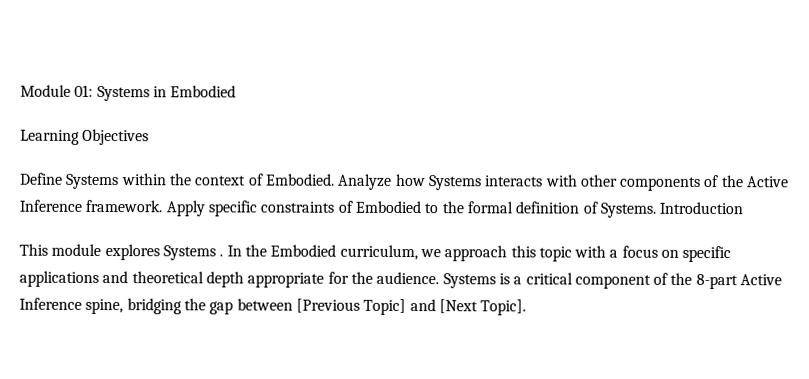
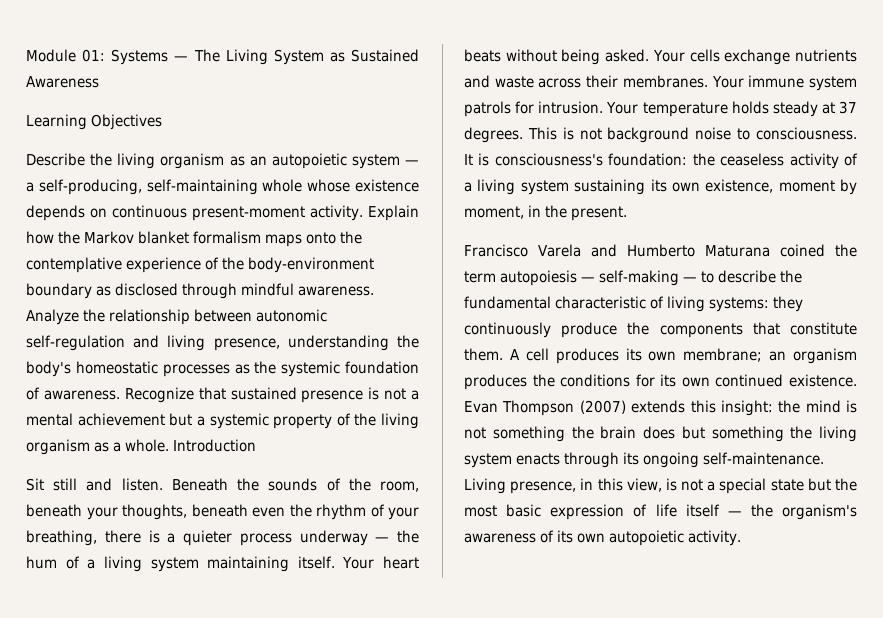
- Module 01: Systems in Embodied
+ Module 01: Systems — The Living System as Sustained Awareness
  Learning Objectives
- Define Systems within the context of Embodied. Analyze how Systems interacts with other components of the Active Inference framework. Apply specific constraints of Embodied to the formal definition of Systems. Introduction
- This module explores Systems . In the Embodied curriculum, we approach this topic with a focus on specific applications and theoretical depth appropriate for the audience. Systems is a critical component of the 8-part Active Inference spine, bridging the gap between [Previous Topic] and [Next Topic].
+ Describe the living organism as an autopoietic system — a self-producing, self-maintaining whole whose existence depends on continuous present-moment activity. Explain how the Markov blanket formalism maps onto the contemplative experience of the body-environment boundary as disclosed through mindful awareness. Analyze the relationship between autonomic self-regulation and living presence, understanding the body's homeostatic processes as the systemic foundation of awareness. Recognize that sustained presence is not a mental achievement but a systemic property of the living organism as a whole. Introduction
+ Sit still and listen. Beneath the sounds of the room, beneath your thoughts, beneath even the rhythm of your breathing, there is a quieter process underway — the hum of a living system maintaining itself. Your heart beats without being asked. Your cells exchange nutrients and waste across their membranes. Your immune system patrols for intrusion. Your temperature holds steady at 37 degrees. This is not background noise to consciousness. It is consciousness's foundation: the ceaseless activity of a living system sustaining its own existence, moment by moment, in the present.
+ Francisco Varela and Humberto Maturana coined the term autopoiesis — self-making — to describe the fundamental characteristic of living systems: they continuously produce the components that constitute them. A cell produces its own membrane; an organism produces the conditions for its own continued existence. Evan Thompson (2007) extends this insight: the mind is not something the brain does but something the living system enacts through its ongoing self-maintenance. Living presence, in this view, is not a special state but the most basic expression of life itself — the organism's awareness of its own autopoietic activity.

